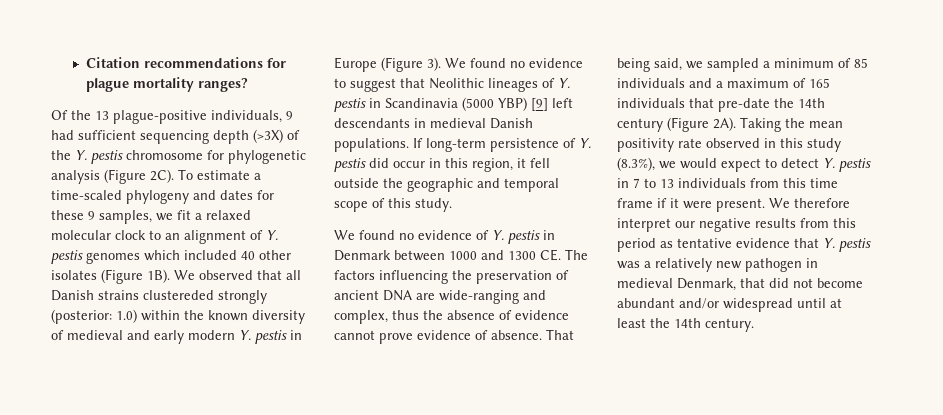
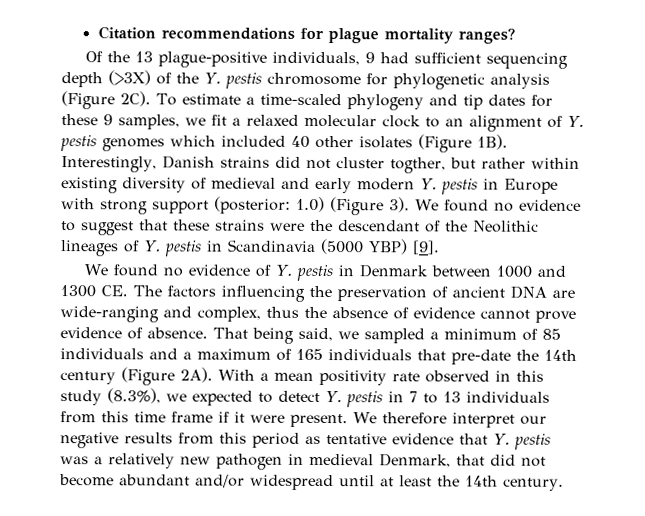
- To estimate a time-scaled phylogeny and dates for these 9 samples, we fit a relaxed molecular clock to an alignment of Y. pestis genomes which included 40 other isolates (Figure 1B).
+ To estimate a time-scaled phylogeny and tip dates for these 9 samples, we fit a relaxed molecular clock to an alignment of Y. pestis genomes which included 40 other isolates (Figure 1B).
- We observed that all Danish strains clustereded strongly (posterior: 1.0) within the known diversity of medieval and early modern Y. pestis in Europe (Figure 3).
+ Interestingly, Danish strains did not cluster togther, but rather within existing diversity of medieval and early modern Y. pestis in Europe with strong support (posterior: 1.0) (Figure 3).
- We found no evidence to suggest that Neolithic lineages of Y. pestis in Scandinavia (5000 YBP) [9] left descendants in medieval Danish populations. If long-term persistence of Y. pestis did occur in this region, it fell outside the geographic and temporal scope of this study.
+ We found no evidence to suggest that these strains were the descendant of the Neolithic lineages of Y. pestis in Scandinavia (5000 YBP) [9].
- Taking the mean positivity rate observed in this study (8.3%), we would expect to detect Y. pestis in 7 to 13 individuals from this time frame if it were present.
+ With a mean positivity rate observed in this study (8.3%), we expected to detect Y. pestis in 7 to 13 individuals from this time frame if it were present.

